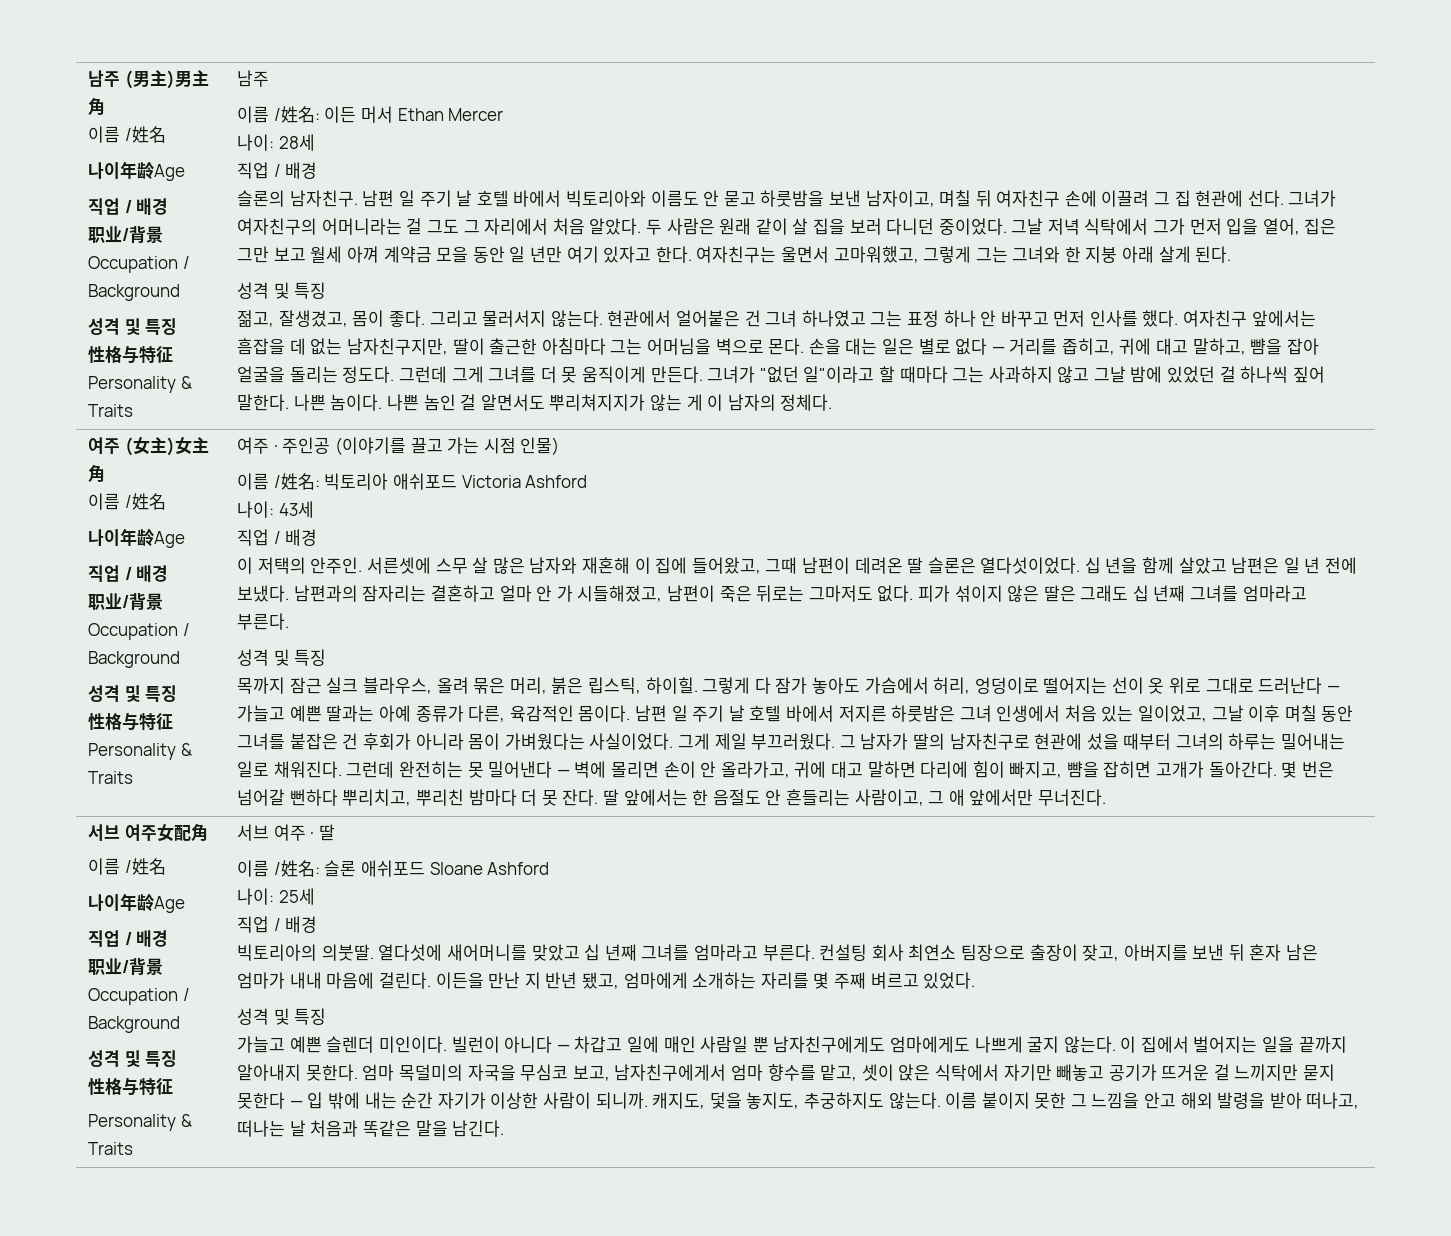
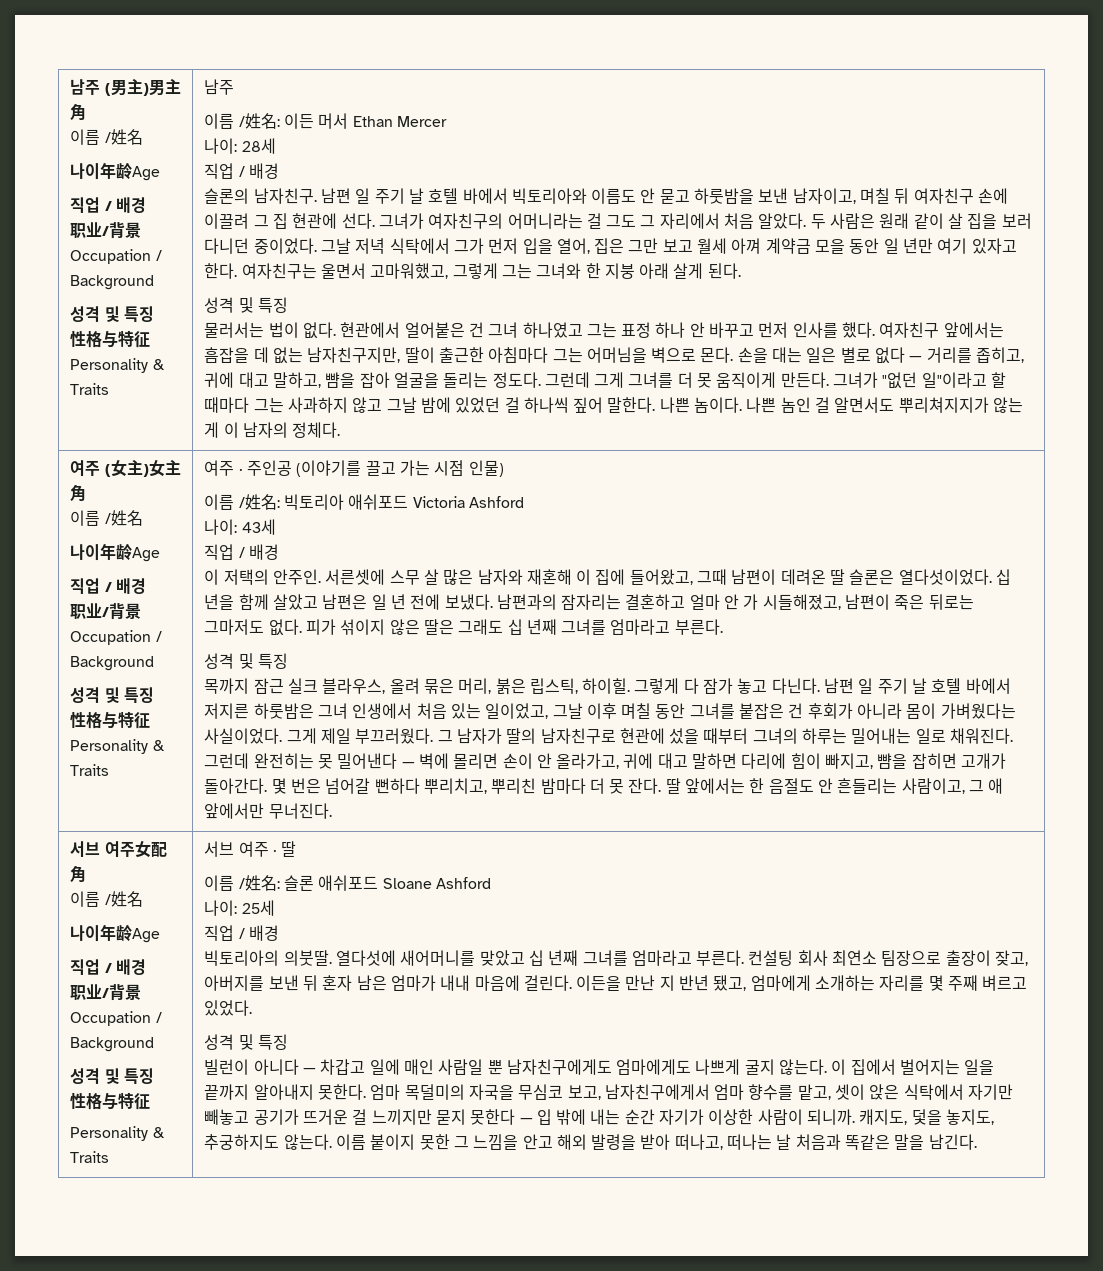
- 젊고, 잘생겼고, 몸이 좋다. 그리고 물러서지 않는다.
+ 물러서는 법이 없다.
- 그렇게 다 잠가 놓아도 가슴에서 허리, 엉덩이로 떨어지는 선이 옷 위로 그대로 드러난다 — 가늘고 예쁜 딸과는 아예 종류가 다른, 육감적인 몸이다.
+ 그렇게 다 잠가 놓고 다닌다.
- 가늘고 예쁜 슬렌더 미인이다.

